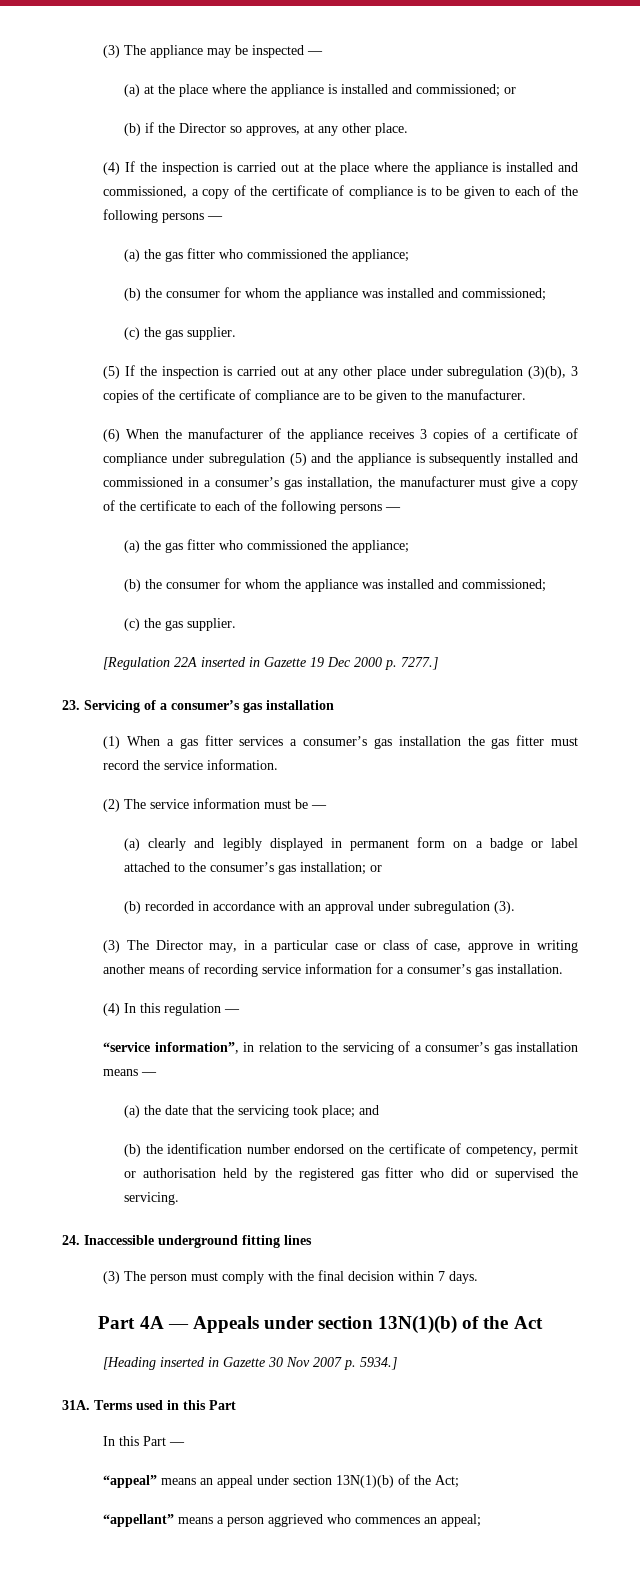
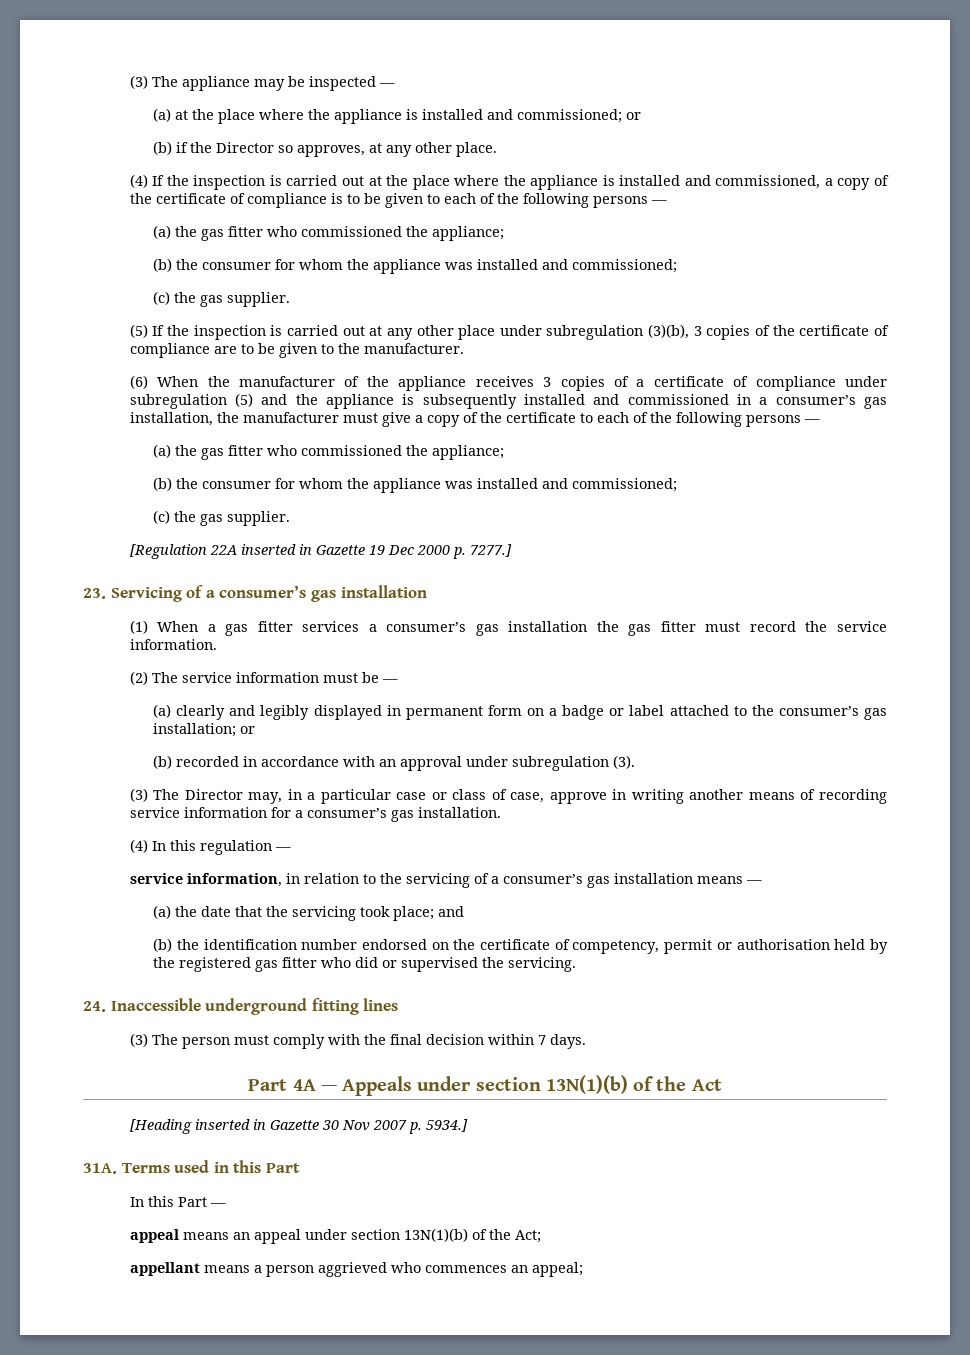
- “service information”, in relation to the servicing of a consumer’s gas installation means —
+ service information, in relation to the servicing of a consumer’s gas installation means —
- “appeal” means an appeal under section 13N(1)(b) of the Act;
+ appeal means an appeal under section 13N(1)(b) of the Act;
- “appellant” means a person aggrieved who commences an appeal;
+ appellant means a person aggrieved who commences an appeal;

